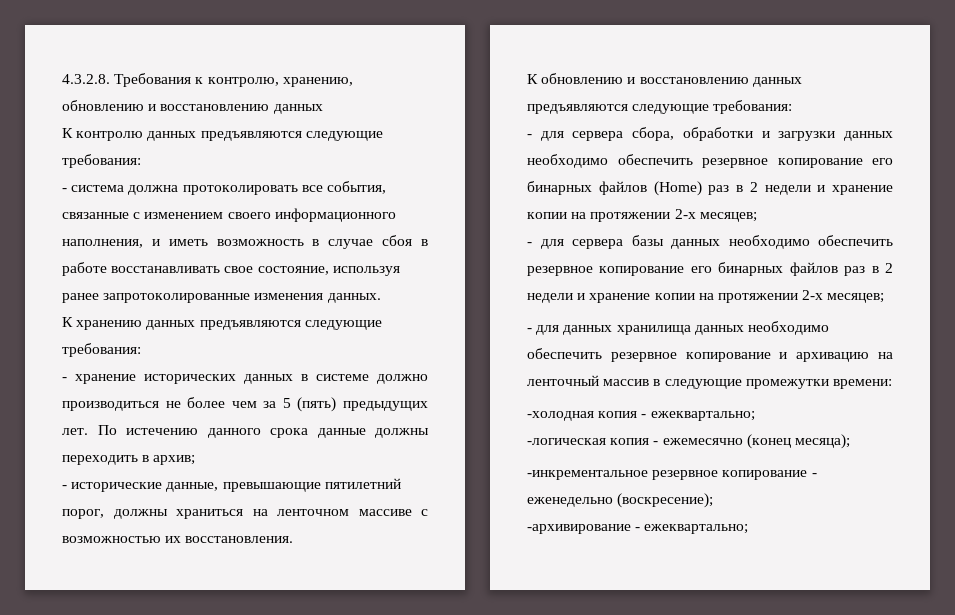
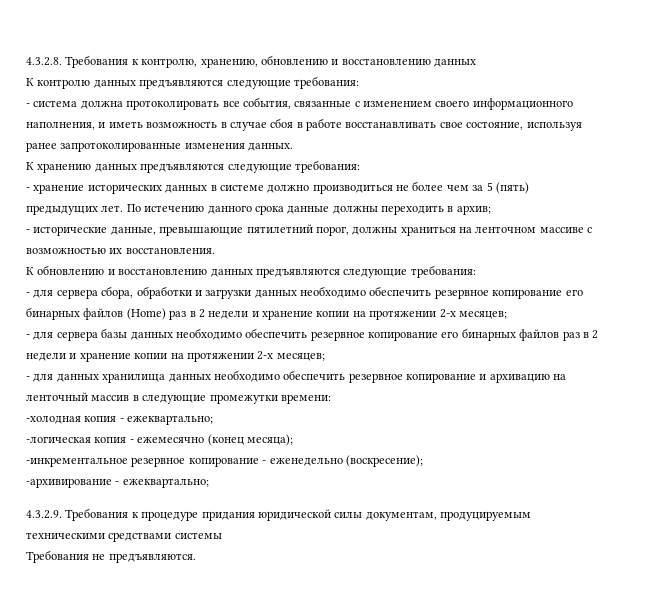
+ 4.3.2.9. Требования к процедуре придания юридической силы документам, продуцируемым техническими средствами системы
+ Требования не предъявляются.

